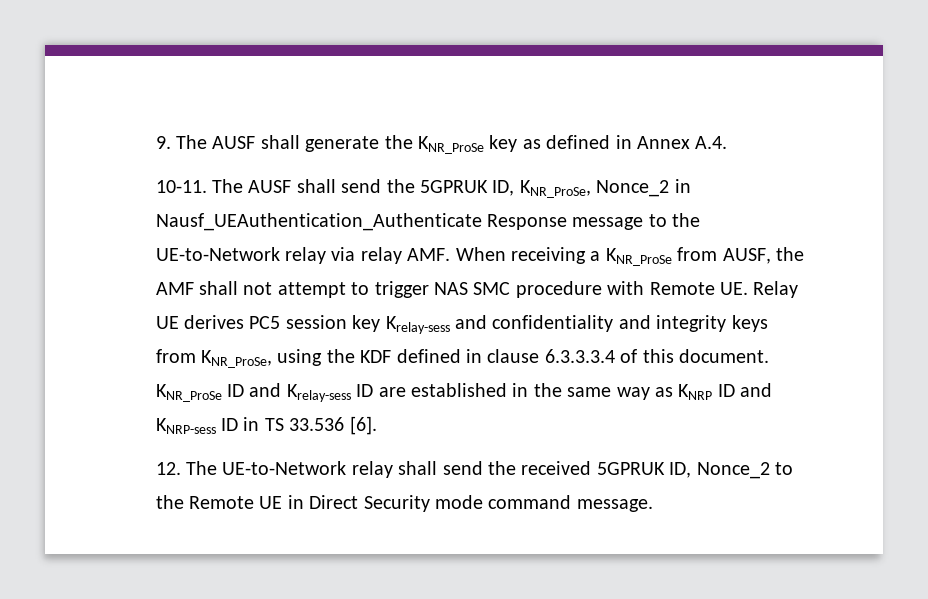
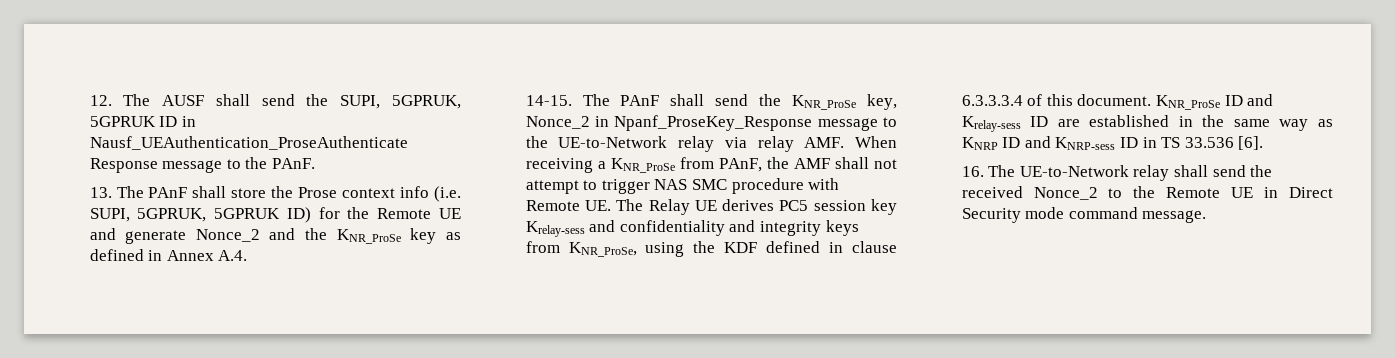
- 9. The AUSF shall generate the KNR_ProSe key as defined in Annex A.4.
+ 12. The AUSF shall send the SUPI, 5GPRUK, 5GPRUK ID in Nausf_UEAuthentication_ProseAuthenticate Response message to the PAnF.
+ 13. The PAnF shall store the Prose context info (i.e. SUPI, 5GPRUK, 5GPRUK ID) for the Remote UE and generate Nonce_2 and the KNR_ProSe key as defined in Annex A.4.
- 10-11. The AUSF shall send the 5GPRUK ID, KNR_ProSe, Nonce_2 in Nausf_UEAuthentication_Authenticate Response message to the UE-to-Network relay via relay AMF. When receiving a KNR_ProSe from AUSF, the AMF shall not attempt to trigger NAS SMC procedure with Remote UE. Relay UE derives PC5 session key Krelay-sess and confidentiality and integrity keys from KNR_ProSe, using the KDF defined in clause 6.3.3.3.4 of this document.
+ 14-15. The PAnF shall send the KNR_ProSe key, Nonce_2 in Npanf_ProseKey_Response message to the UE-to-Network relay via relay AMF. When receiving a KNR_ProSe from PAnF, the AMF shall not attempt to trigger NAS SMC procedure with Remote UE. The Relay UE derives PC5 session key Krelay-sess and confidentiality and integrity keys from KNR_ProSe, using the KDF defined in clause 6.3.3.3.4 of this document.
- 12. The UE-to-Network relay shall send the received 5GPRUK ID, Nonce_2 to the Remote UE in Direct Security mode command message.
+ 16. The UE-to-Network relay shall send the received Nonce_2 to the Remote UE in Direct Security mode command message.

